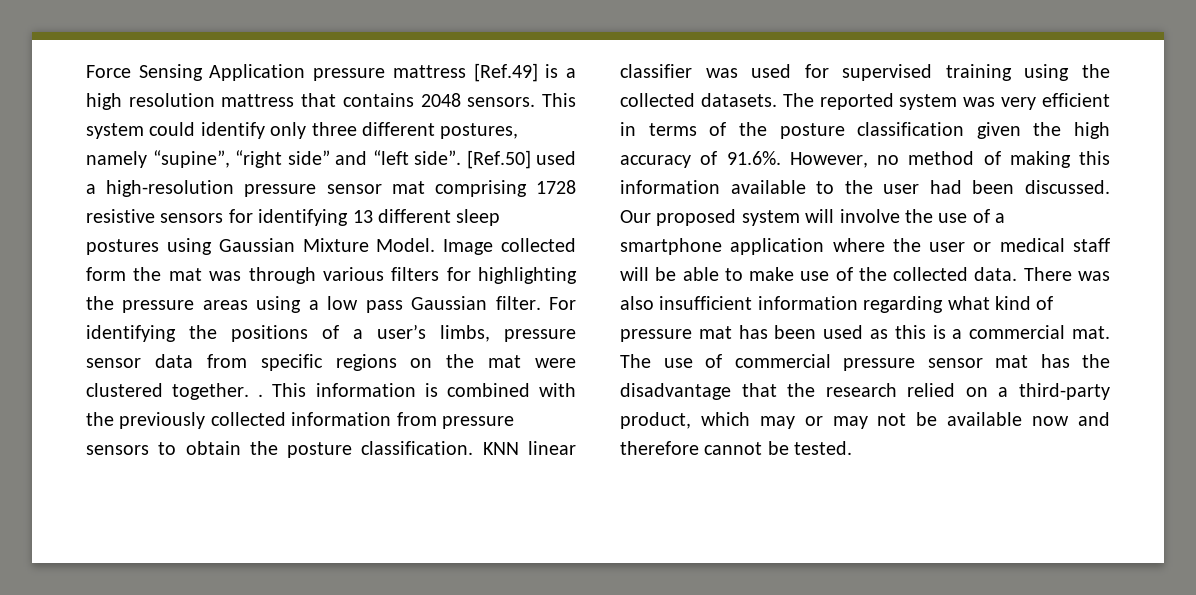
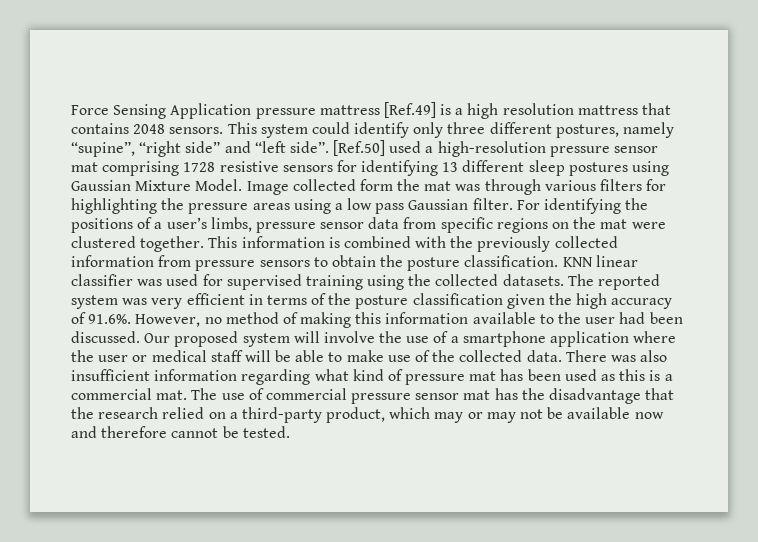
- For identifying the positions of a user’s limbs, pressure sensor data from specific regions on the mat were clustered together. .
+ For identifying the positions of a user’s limbs, pressure sensor data from specific regions on the mat were clustered together.

